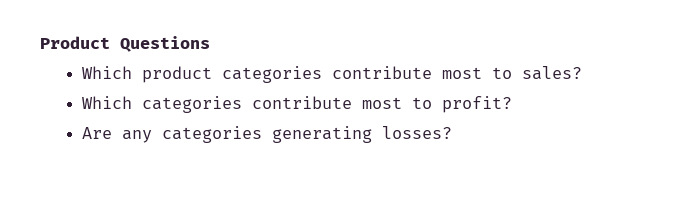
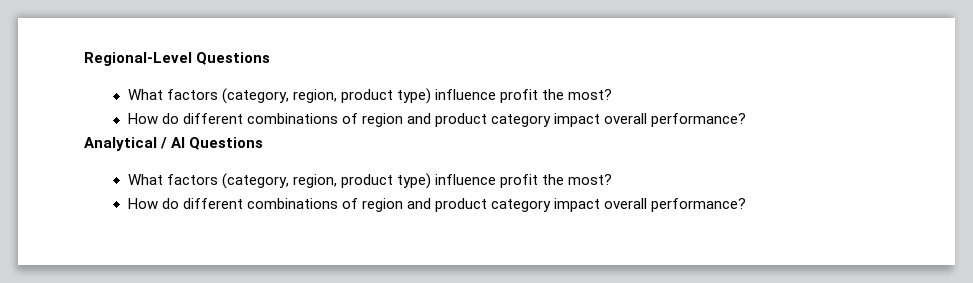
- Product Questions
- Which product categories contribute most to sales?
- Which categories contribute most to profit?
- Are any categories generating losses?
+ Regional-Level Questions
+ What factors (category, region, product type) influence profit the most?
+ How do different combinations of region and product category impact overall performance?
+ Analytical / AI Questions
+ What factors (category, region, product type) influence profit the most?
+ How do different combinations of region and product category impact overall performance?

